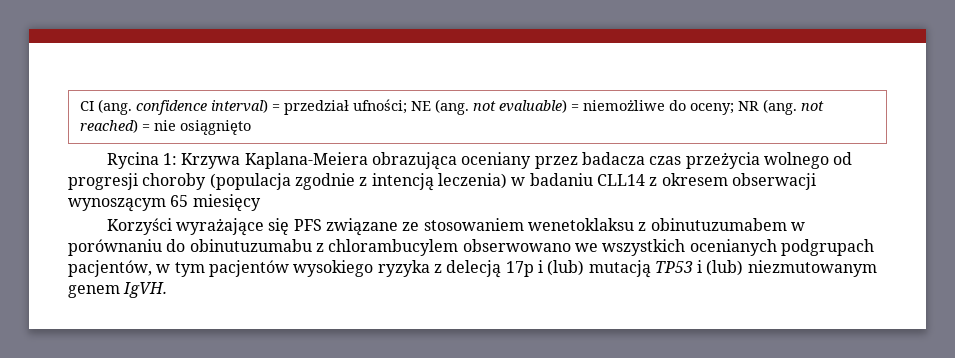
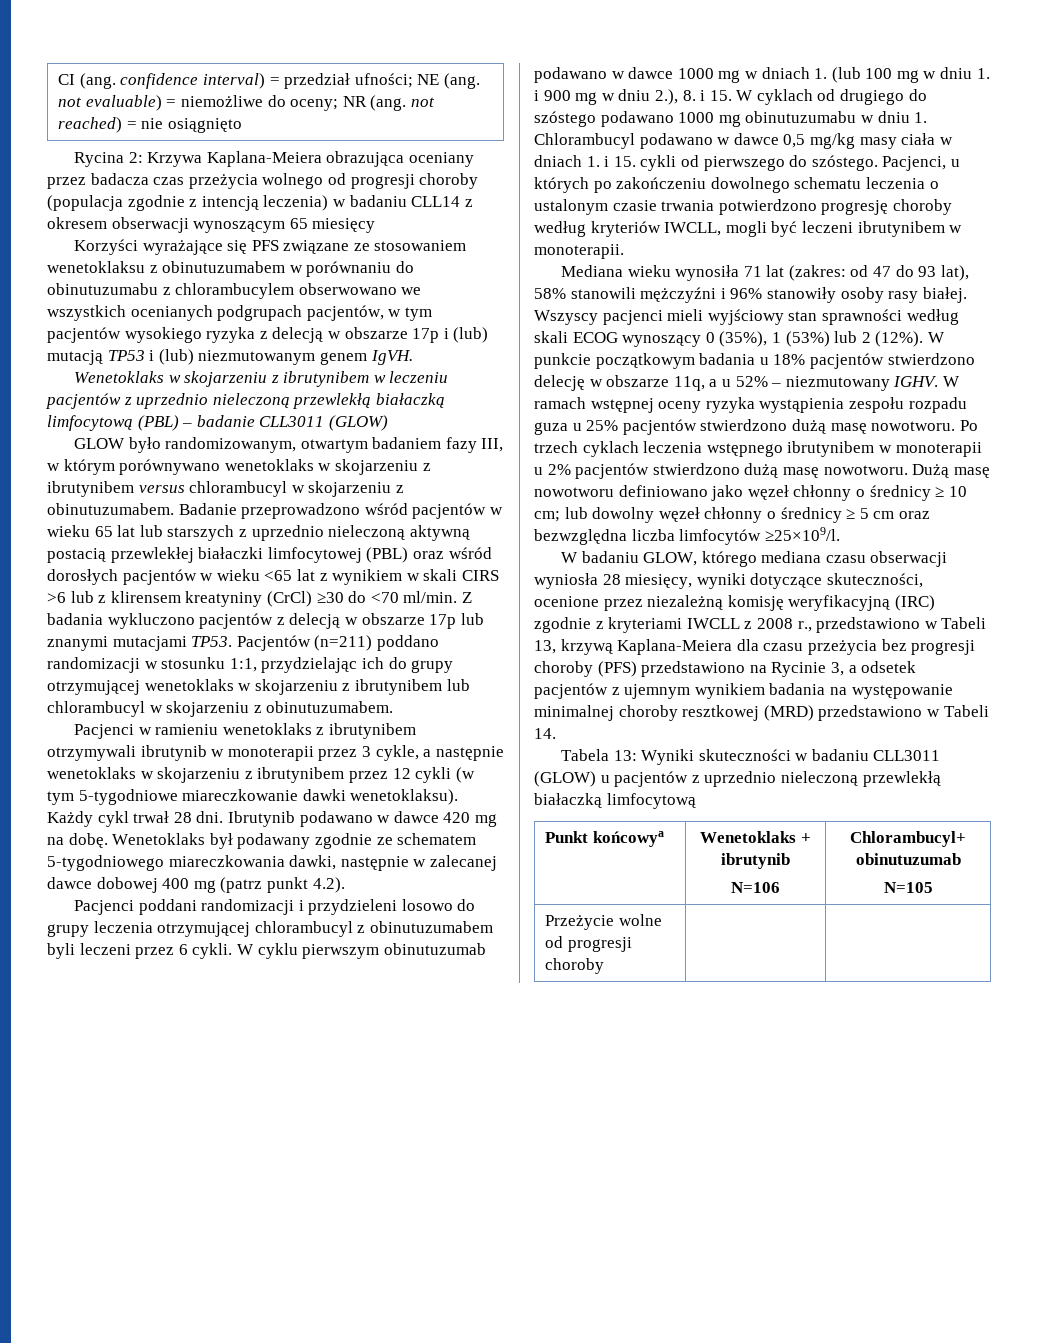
- Rycina 1: Krzywa Kaplana-Meiera obrazująca oceniany przez badacza czas przeżycia wolnego od progresji choroby (populacja zgodnie z intencją leczenia) w badaniu CLL14 z okresem obserwacji wynoszącym 65 miesięcy
+ Rycina 2: Krzywa Kaplana-Meiera obrazująca oceniany przez badacza czas przeżycia wolnego od progresji choroby (populacja zgodnie z intencją leczenia) w badaniu CLL14 z okresem obserwacji wynoszącym 65 miesięcy
- Korzyści wyrażające się PFS związane ze stosowaniem wenetoklaksu z obinutuzumabem w porównaniu do obinutuzumabu z chlorambucylem obserwowano we wszystkich ocenianych podgrupach pacjentów, w tym pacjentów wysokiego ryzyka z delecją 17p i (lub) mutacją TP53 i (lub) niezmutowanym genem IgVH.
+ Korzyści wyrażające się PFS związane ze stosowaniem wenetoklaksu z obinutuzumabem w porównaniu do obinutuzumabu z chlorambucylem obserwowano we wszystkich ocenianych podgrupach pacjentów, w tym pacjentów wysokiego ryzyka z delecją w obszarze 17p i (lub) mutacją TP53 i (lub) niezmutowanym genem IgVH.
+ Wenetoklaks w skojarzeniu z ibrutynibem w leczeniu pacjentów z uprzednio nieleczoną przewlekłą białaczką limfocytową (PBL) – badanie CLL3011 (GLOW)
+ GLOW było randomizowanym, otwartym badaniem fazy III, w którym porównywano wenetoklaks w skojarzeniu z ibrutynibem versus chlorambucyl w skojarzeniu z obinutuzumabem. Badanie przeprowadzono wśród pacjentów w wieku 65 lat lub starszych z uprzednio nieleczoną aktywną postacią przewlekłej białaczki limfocytowej (PBL) oraz wśród dorosłych pacjentów w wieku <65 lat z wynikiem w skali CIRS >6 lub z klirensem kreatyniny (CrCl) ≥30 do <70 ml/min. Z badania wykluczono pacjentów z delecją w obszarze 17p lub znanymi mutacjami TP53. Pacjentów (n=211) poddano randomizacji w stosunku 1:1, przydzielając ich do grupy otrzymującej wenetoklaks w skojarzeniu z ibrutynibem lub chlorambucyl w skojarzeniu z obinutuzumabem.
+ Pacjenci w ramieniu wenetoklaks z ibrutynibem otrzymywali ibrutynib w monoterapii przez 3 cykle, a następnie wenetoklaks w skojarzeniu z ibrutynibem przez 12 cykli (w tym 5-tygodniowe miareczkowanie dawki wenetoklaksu). Każdy cykl trwał 28 dni. Ibrutynib podawano w dawce 420 mg na dobę. Wenetoklaks był podawany zgodnie ze schematem 5-tygodniowego miareczkowania dawki, następnie w zalecanej dawce dobowej 400 mg (patrz punkt 4.2).
+ Pacjenci poddani randomizacji i przydzieleni losowo do grupy leczenia otrzymującej chlorambucyl z obinutuzumabem byli leczeni przez 6 cykli. W cyklu pierwszym obinutuzumab podawano w dawce 1000 mg w dniach 1. (lub 100 mg w dniu 1. i 900 mg w dniu 2.), 8. i 15. W cyklach od drugiego do szóstego podawano 1000 mg obinutuzumabu w dniu 1. Chlorambucyl podawano w dawce 0,5 mg/kg masy ciała w dniach 1. i 15. cykli od pierwszego do szóstego. Pacjenci, u których po zakończeniu dowolnego schematu leczenia o ustalonym czasie trwania potwierdzono progresję choroby według kryteriów IWCLL, mogli być leczeni ibrutynibem w monoterapii.
+ Mediana wieku wynosiła 71 lat (zakres: od 47 do 93 lat), 58% stanowili mężczyźni i 96% stanowiły osoby rasy białej. Wszyscy pacjenci mieli wyjściowy stan sprawności według skali ECOG wynoszący 0 (35%), 1 (53%) lub 2 (12%). W punkcie początkowym badania u 18% pacjentów stwierdzono delecję w obszarze 11q, a u 52% – niezmutowany IGHV. W ramach wstępnej oceny ryzyka wystąpienia zespołu rozpadu guza u 25% pacjentów stwierdzono dużą masę nowotworu. Po trzech cyklach leczenia wstępnego ibrutynibem w monoterapii u 2% pacjentów stwierdzono dużą masę nowotworu. Dużą masę nowotworu definiowano jako węzeł chłonny o średnicy ≥ 10 cm; lub dowolny węzeł chłonny o średnicy ≥ 5 cm oraz bezwzględna liczba limfocytów ≥25×109/l.
+ W badaniu GLOW, którego mediana czasu obserwacji wyniosła 28 miesięcy, wyniki dotyczące skuteczności, ocenione przez niezależną komisję weryfikacyjną (IRC) zgodnie z kryteriami IWCLL z 2008 r., przedstawiono w Tabeli 13, krzywą Kaplana-Meiera dla czasu przeżycia bez progresji choroby (PFS) przedstawiono na Rycinie 3, a odsetek pacjentów z ujemnym wynikiem badania na występowanie minimalnej choroby resztkowej (MRD) przedstawiono w Tabeli 14.
+ Tabela 13: Wyniki skuteczności w badaniu CLL3011 (GLOW) u pacjentów z uprzednio nieleczoną przewlekłą białaczką limfocytową
+ Punkt końcowya | Wenetoklaks + ibrutynib
+ N=106 | Chlorambucyl+ obinutuzumab
+ N=105
+ Przeżycie wolne od progresji choroby | |

